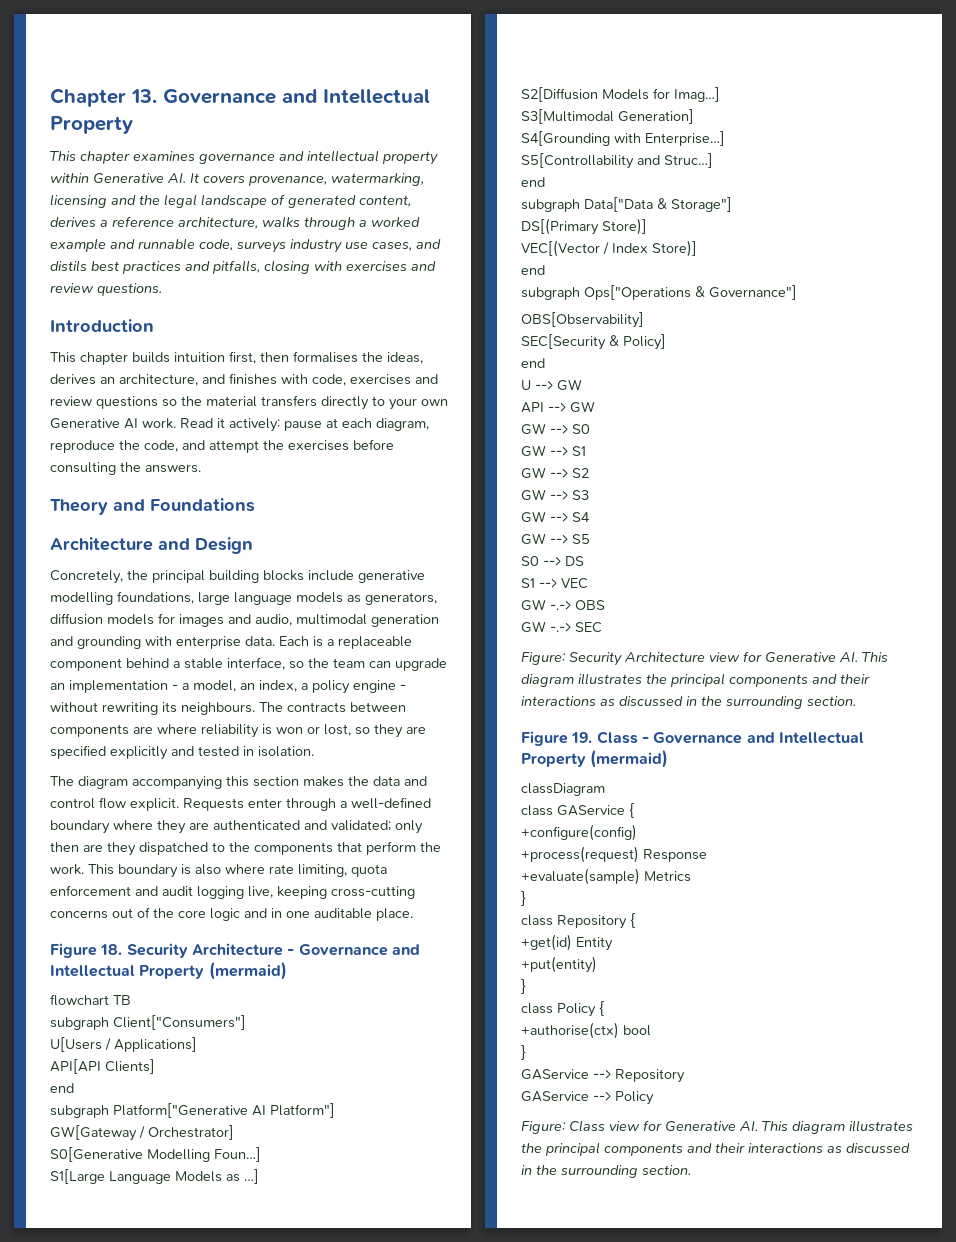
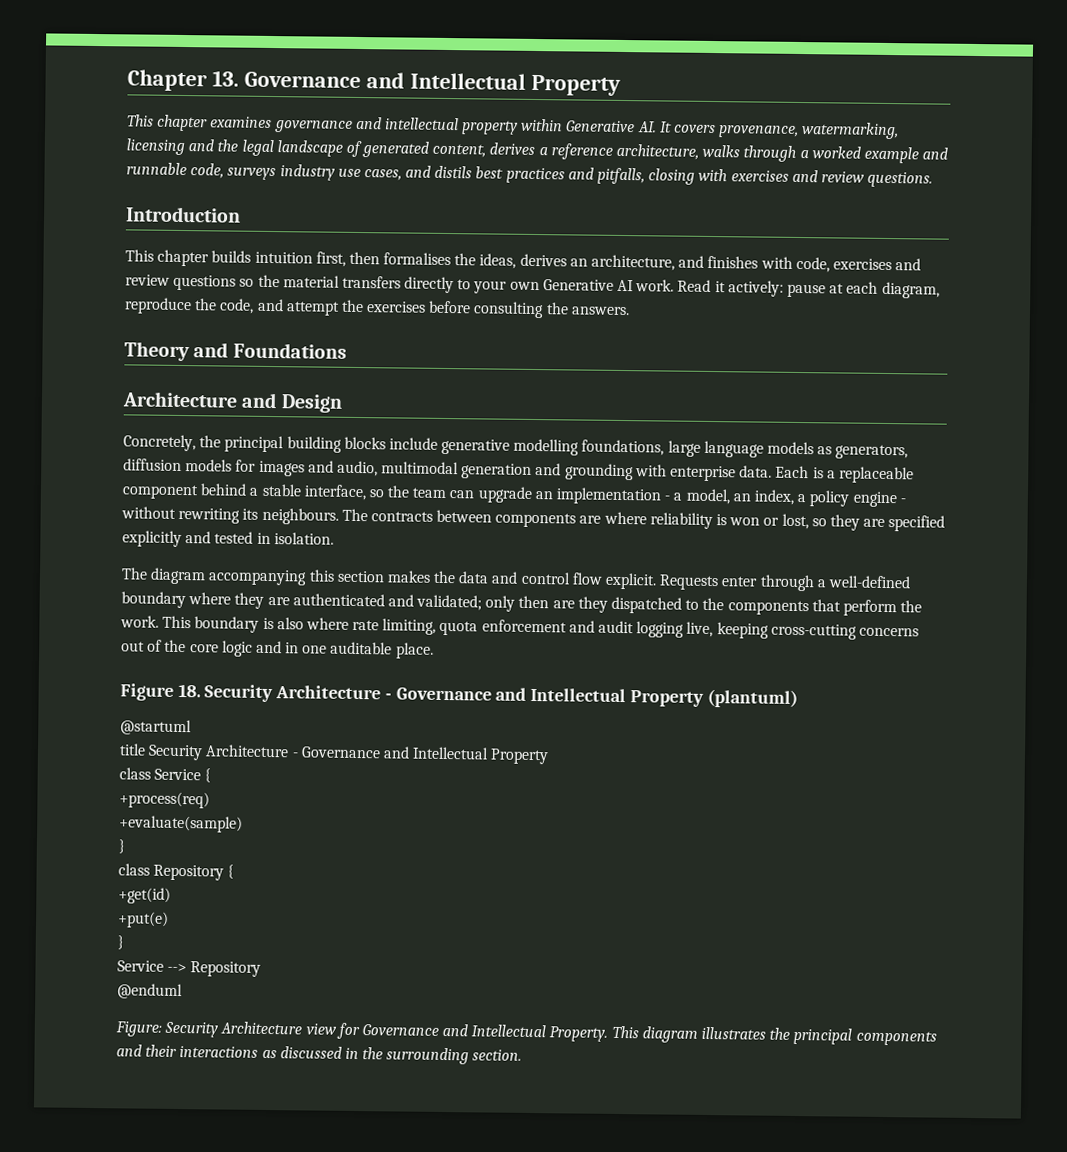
- Figure 18. Security Architecture - Governance and Intellectual Property (mermaid)
- flowchart TB
- subgraph Client["Consumers"]
- U[Users / Applications]
- API[API Clients]
- end
- subgraph Platform["Generative AI Platform"]
- GW[Gateway / Orchestrator]
- S0[Generative Modelling Foun…]
- S1[Large Language Models as …]
- S2[Diffusion Models for Imag…]
- S3[Multimodal Generation]
- S4[Grounding with Enterprise…]
- S5[Controllability and Struc…]
- end
- subgraph Data["Data & Storage"]
- DS[(Primary Store)]
- VEC[(Vector / Index Store)]
- end
- subgraph Ops["Operations & Governance"]
- OBS[Observability]
- SEC[Security & Policy]
- end
- U --> GW
- API --> GW
- GW --> S0
- GW --> S1
- GW --> S2
- GW --> S3
- GW --> S4
- GW --> S5
- S0 --> DS
- S1 --> VEC
- GW -.-> OBS
- GW -.-> SEC
+ Figure 18. Security Architecture - Governance and Intellectual Property (plantuml)
+ @startuml
+ title Security Architecture - Governance and Intellectual Property
+ class Service {
+ +process(req)
+ +evaluate(sample)
+ }
+ class Repository {
+ +get(id)
+ +put(e)
+ }
+ Service --> Repository
+ @enduml
- Figure: Security Architecture view for Generative AI. This diagram illustrates the principal components and their interactions as discussed in the surrounding section.
+ Figure: Security Architecture view for Governance and Intellectual Property. This diagram illustrates the principal components and their interactions as discussed in the surrounding section.
- Figure 19. Class - Governance and Intellectual Property (mermaid)
- classDiagram
- class GAService {
- +configure(config)
- +process(request) Response
- +evaluate(sample) Metrics
- }
- class Repository {
- +get(id) Entity
- +put(entity)
- }
- class Policy {
- +authorise(ctx) bool
- }
- GAService --> Repository
- GAService --> Policy
- Figure: Class view for Generative AI. This diagram illustrates the principal components and their interactions as discussed in the surrounding section.

